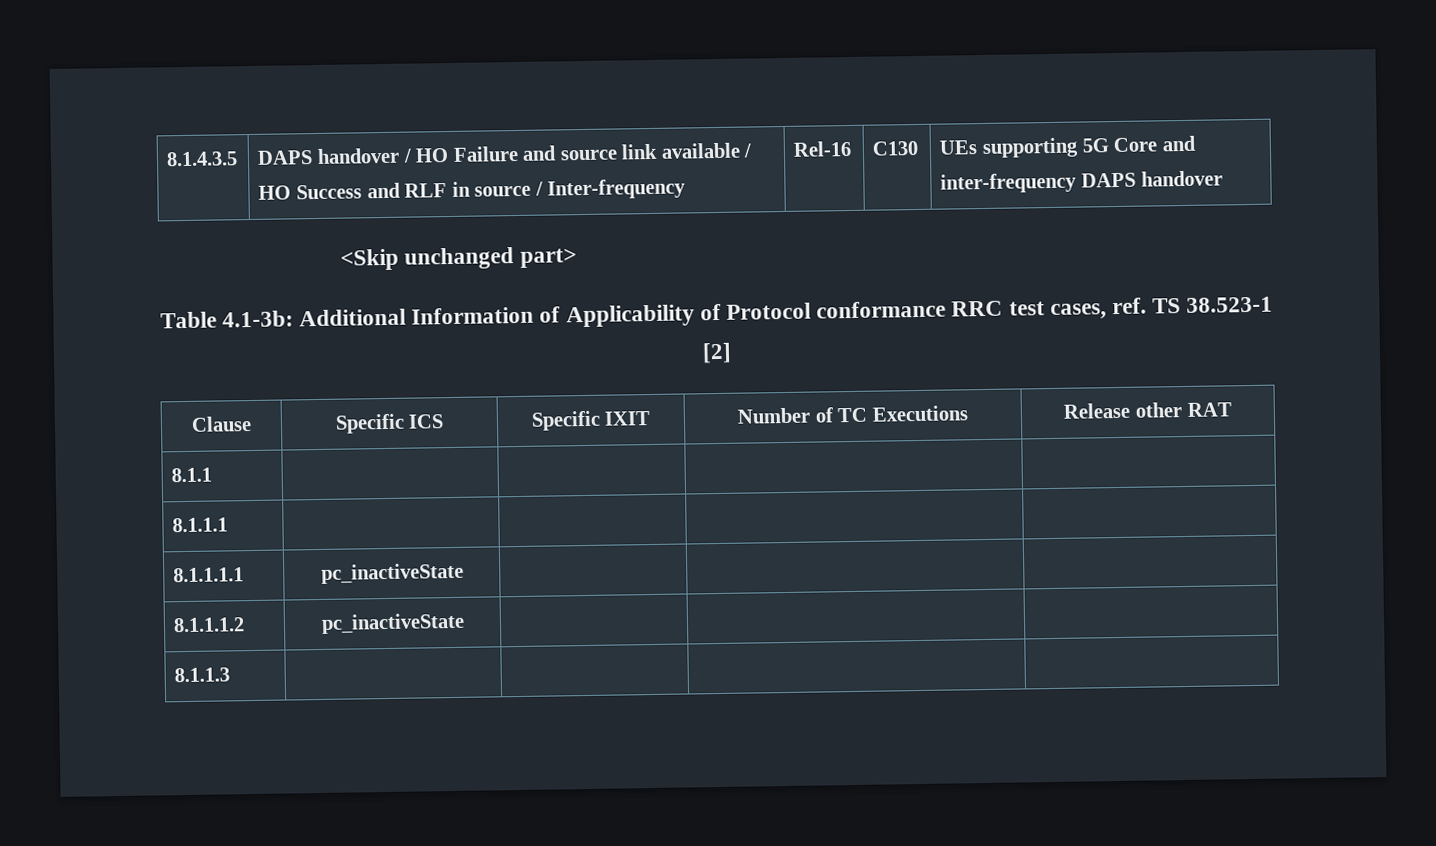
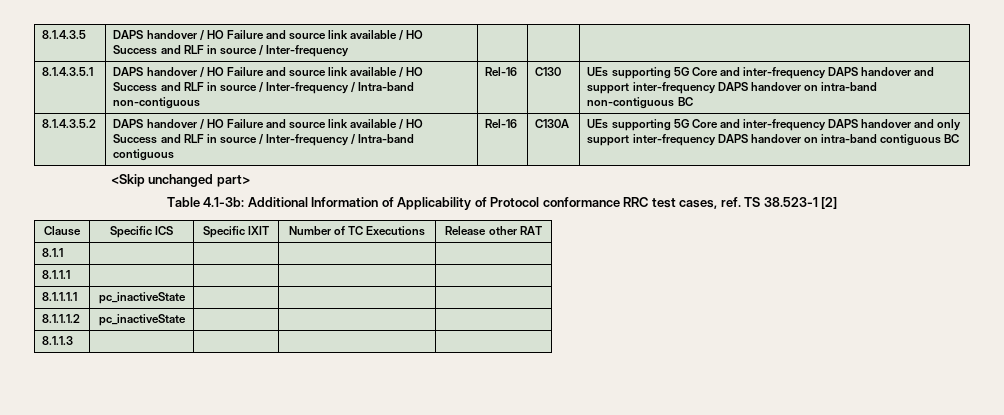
- 8.1.4.3.5 | DAPS handover / HO Failure and source link available / HO Success and RLF in source / Inter-frequency | Rel-16 | C130 | UEs supporting 5G Core and inter-frequency DAPS handover
+ 8.1.4.3.5 | DAPS handover / HO Failure and source link available / HO Success and RLF in source / Inter-frequency | | |
+ 8.1.4.3.5.1 | DAPS handover / HO Failure and source link available / HO Success and RLF in source / Inter-frequency / Intra-band non-contiguous | Rel-16 | C130 | UEs supporting 5G Core and inter-frequency DAPS handover and support inter-frequency DAPS handover on intra-band non-contiguous BC
+ 8.1.4.3.5.2 | DAPS handover / HO Failure and source link available / HO Success and RLF in source / Inter-frequency / Intra-band contiguous | Rel-16 | C130A | UEs supporting 5G Core and inter-frequency DAPS handover and only support inter-frequency DAPS handover on intra-band contiguous BC

